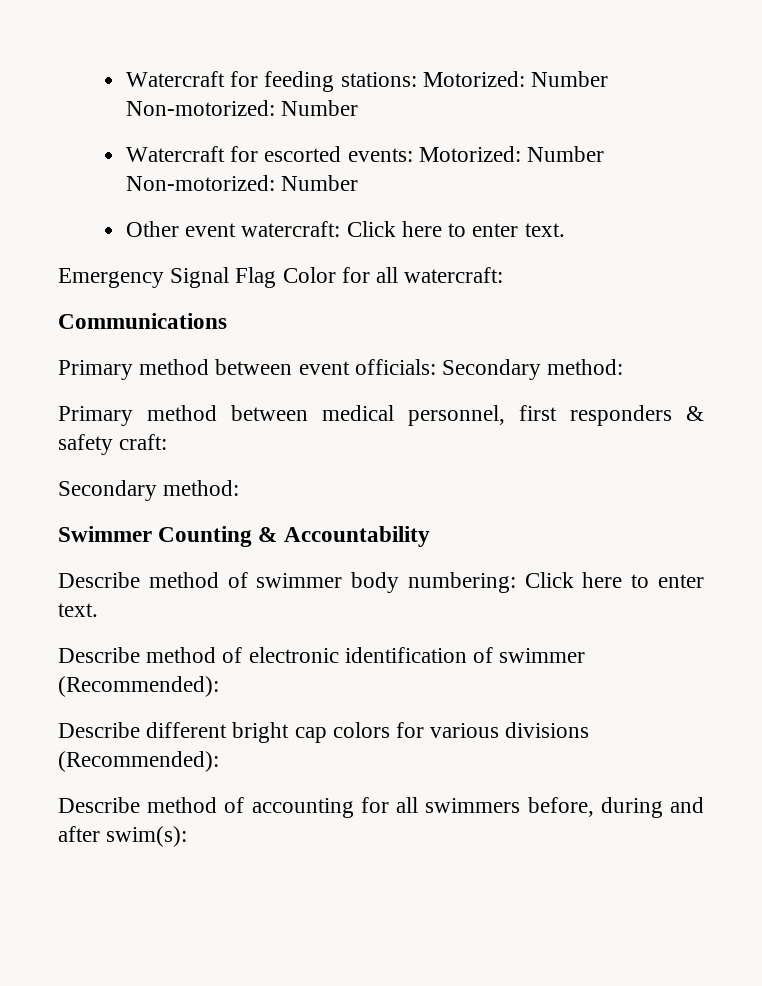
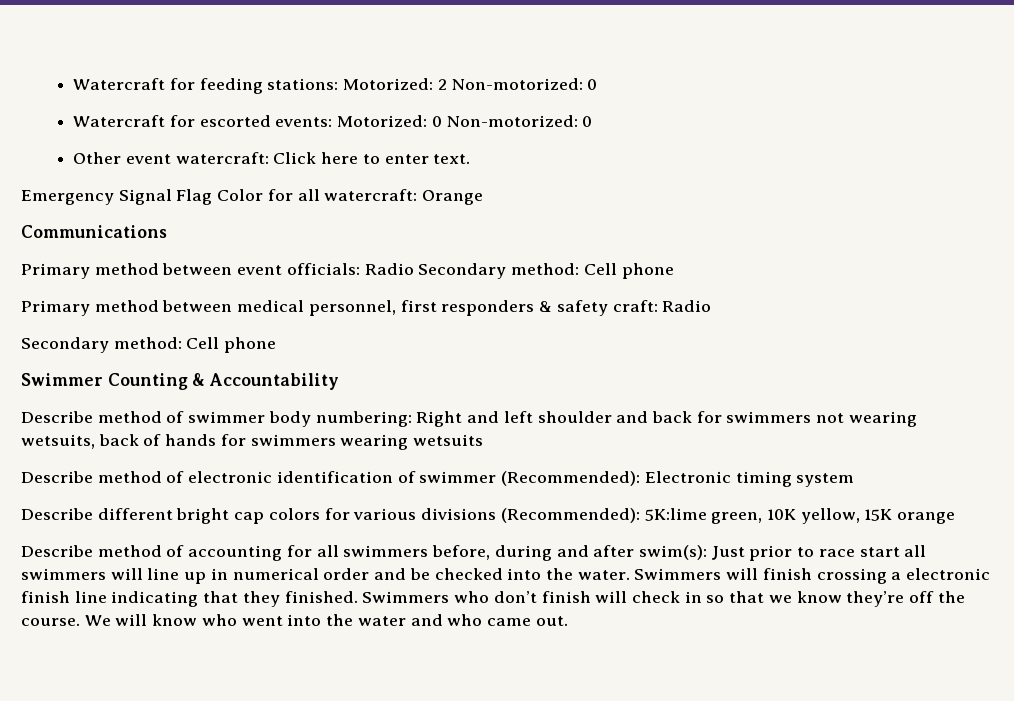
- Watercraft for feeding stations: Motorized: Number Non-motorized: Number
+ Watercraft for feeding stations: Motorized: 2 Non-motorized: 0
- Watercraft for escorted events: Motorized: Number Non-motorized: Number
+ Watercraft for escorted events: Motorized: 0 Non-motorized: 0
- Emergency Signal Flag Color for all watercraft:
+ Emergency Signal Flag Color for all watercraft: Orange
- Primary method between event officials: Secondary method:
+ Primary method between event officials: Radio Secondary method: Cell phone
- Primary method between medical personnel, first responders & safety craft:
- Secondary method:
+ Primary method between medical personnel, first responders & safety craft: Radio
+ Secondary method: Cell phone
- Describe method of swimmer body numbering: Click here to enter text.
+ Describe method of swimmer body numbering: Right and left shoulder and back for swimmers not wearing wetsuits, back of hands for swimmers wearing wetsuits
- Describe method of electronic identification of swimmer (Recommended):
+ Describe method of electronic identification of swimmer (Recommended): Electronic timing system
- Describe different bright cap colors for various divisions (Recommended):
+ Describe different bright cap colors for various divisions (Recommended): 5K:lime green, 10K yellow, 15K orange
- Describe method of accounting for all swimmers before, during and after swim(s):
+ Describe method of accounting for all swimmers before, during and after swim(s): Just prior to race start all swimmers will line up in numerical order and be checked into the water. Swimmers will finish crossing a electronic finish line indicating that they finished. Swimmers who don’t finish will check in so that we know they’re off the course. We will know who went into the water and who came out.

